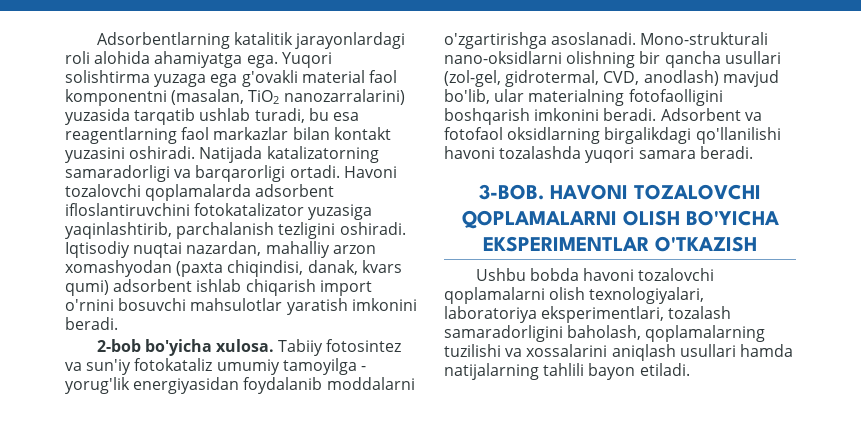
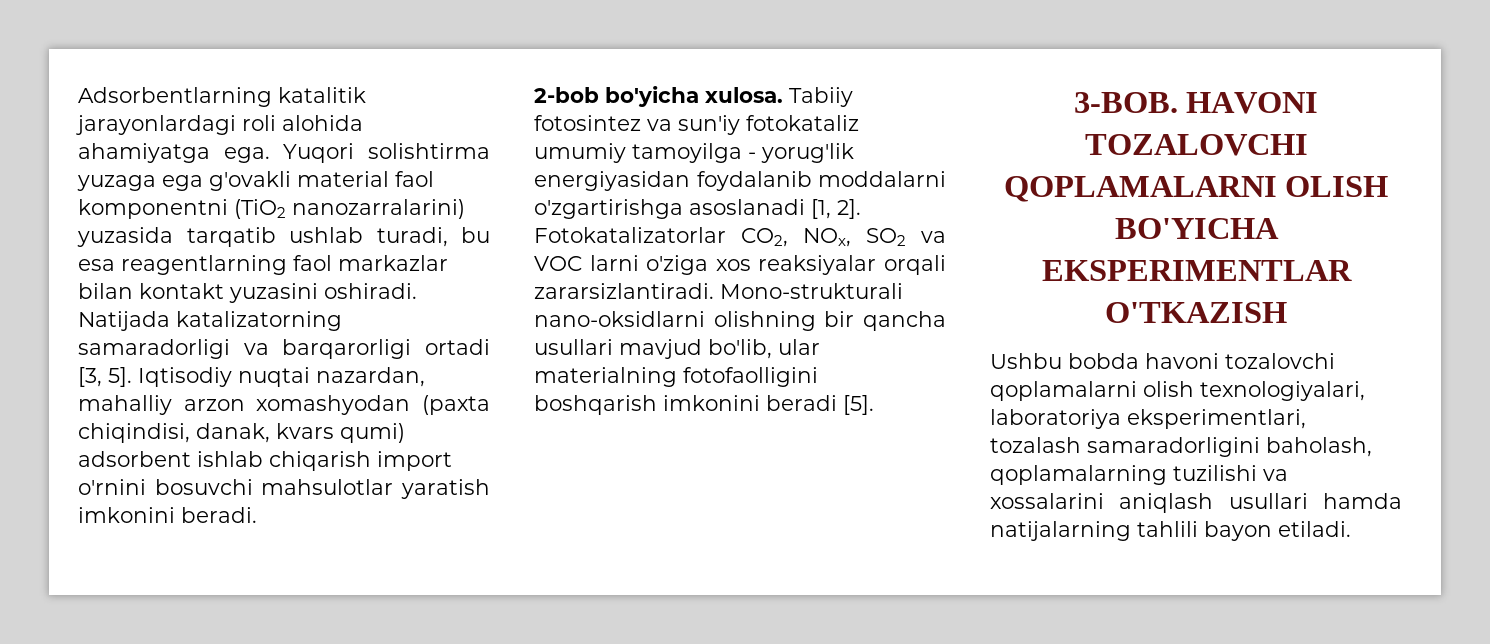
- Yuqori solishtirma yuzaga ega g'ovakli material faol komponentni (masalan, TiO2 nanozarralarini) yuzasida tarqatib ushlab turadi, bu esa reagentlarning faol markazlar bilan kontakt yuzasini oshiradi.
+ Yuqori solishtirma yuzaga ega g'ovakli material faol komponentni (TiO2 nanozarralarini) yuzasida tarqatib ushlab turadi, bu esa reagentlarning faol markazlar bilan kontakt yuzasini oshiradi.
- Natijada katalizatorning samaradorligi va barqarorligi ortadi. Havoni tozalovchi qoplamalarda adsorbent ifloslantiruvchini fotokatalizator yuzasiga yaqinlashtirib, parchalanish tezligini oshiradi.
+ Natijada katalizatorning samaradorligi va barqarorligi ortadi [3, 5].
- Tabiiy fotosintez va sun'iy fotokataliz umumiy tamoyilga - yorug'lik energiyasidan foydalanib moddalarni o'zgartirishga asoslanadi.
+ Tabiiy fotosintez va sun'iy fotokataliz umumiy tamoyilga - yorug'lik energiyasidan foydalanib moddalarni o'zgartirishga asoslanadi [1, 2]. Fotokatalizatorlar CO2, NOx, SO2 va VOC larni o'ziga xos reaksiyalar orqali zararsizlantiradi.
- Mono-strukturali nano-oksidlarni olishning bir qancha usullari (zol-gel, gidrotermal, CVD, anodlash) mavjud bo'lib, ular materialning fotofaolligini boshqarish imkonini beradi. Adsorbent va fotofaol oksidlarning birgalikdagi qo'llanilishi havoni tozalashda yuqori samara beradi.
+ Mono-strukturali nano-oksidlarni olishning bir qancha usullari mavjud bo'lib, ular materialning fotofaolligini boshqarish imkonini beradi [5].

